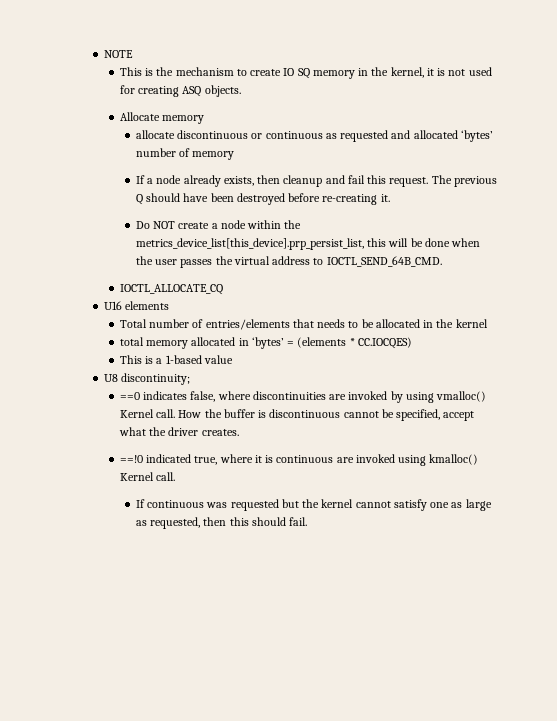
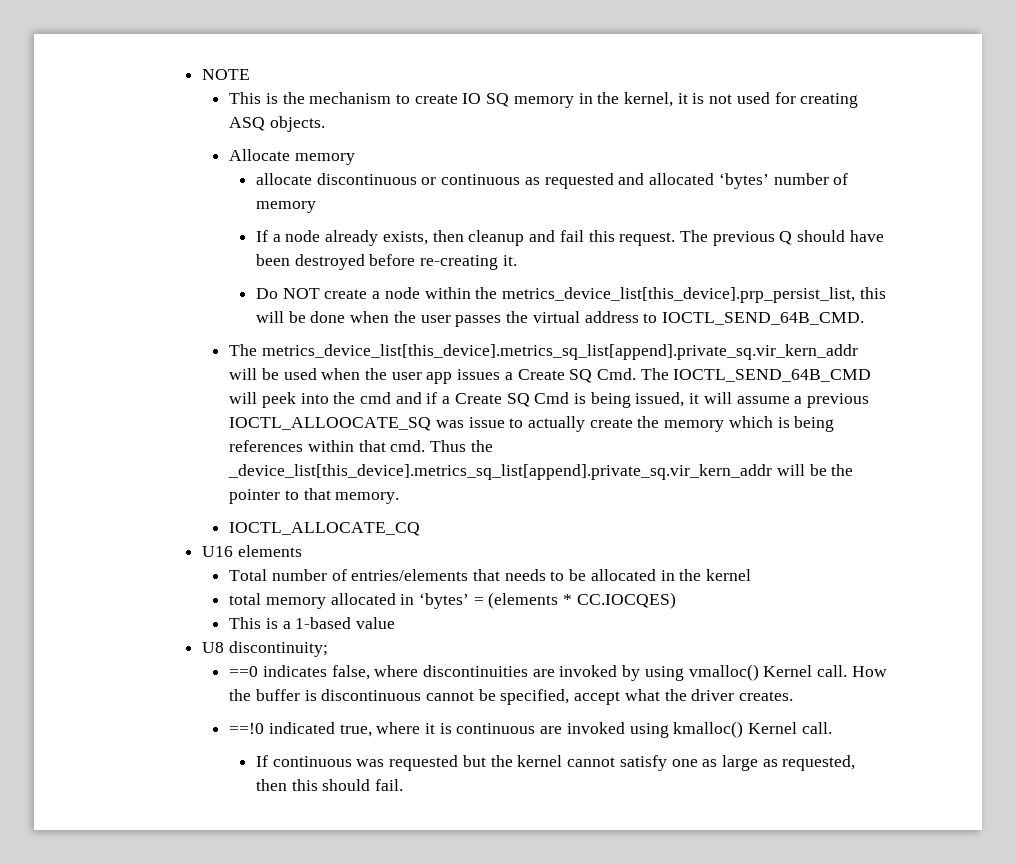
+ The metrics_device_list[this_device].metrics_sq_list[append].private_sq.vir_kern_addr will be used when the user app issues a Create SQ Cmd. The IOCTL_SEND_64B_CMD will peek into the cmd and if a Create SQ Cmd is being issued, it will assume a previous IOCTL_ALLOOCATE_SQ was issue to actually create the memory which is being references within that cmd. Thus the _device_list[this_device].metrics_sq_list[append].private_sq.vir_kern_addr will be the pointer to that memory.

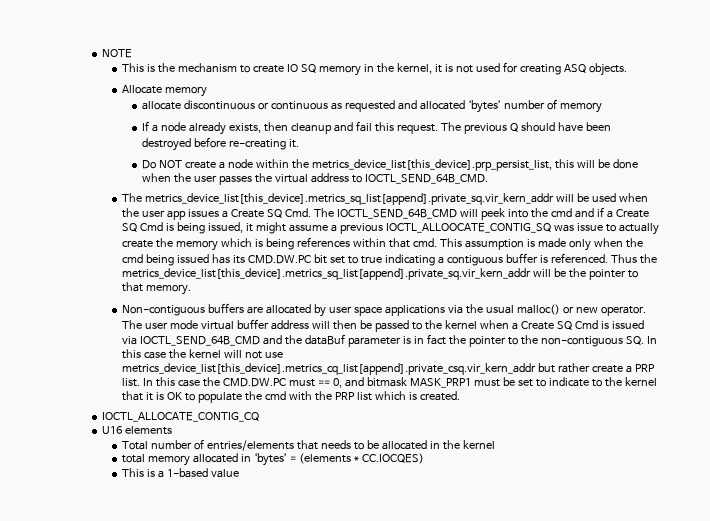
- The metrics_device_list[this_device].metrics_sq_list[append].private_sq.vir_kern_addr will be used when the user app issues a Create SQ Cmd. The IOCTL_SEND_64B_CMD will peek into the cmd and if a Create SQ Cmd is being issued, it will assume a previous IOCTL_ALLOOCATE_SQ was issue to actually create the memory which is being references within that cmd.
+ The metrics_device_list[this_device].metrics_sq_list[append].private_sq.vir_kern_addr will be used when the user app issues a Create SQ Cmd. The IOCTL_SEND_64B_CMD will peek into the cmd and if a Create SQ Cmd is being issued, it might assume a previous IOCTL_ALLOOCATE_CONTIG_SQ was issue to actually create the memory which is being references within that cmd.
+ This assumption is made only when the cmd being issued has its CMD.DW.PC bit set to true indicating a contiguous buffer is referenced.
- Thus the _device_list[this_device].metrics_sq_list[append].private_sq.vir_kern_addr will be the pointer to that memory.
+ Thus the metrics_device_list[this_device].metrics_sq_list[append].private_sq.vir_kern_addr will be the pointer to that memory.
- IOCTL_ALLOCATE_CQ
+ Non-contiguous buffers are allocated by user space applications via the usual malloc() or new operator. The user mode virtual buffer address will then be passed to the kernel when a Create SQ Cmd is issued via IOCTL_SEND_64B_CMD and the dataBuf parameter is in fact the pointer to the non-contiguous SQ. In this case the kernel will not use metrics_device_list[this_device].metrics_cq_list[append].private_csq.vir_kern_addr but rather create a PRP list. In this case the CMD.DW.PC must == 0, and bitmask MASK_PRP1 must be set to indicate to the kernel that it is OK to populate the cmd with the PRP list which is created.
+ IOCTL_ALLOCATE_CONTIG_CQ
- U8 discontinuity;
- ==0 indicates false, where discontinuities are invoked by using vmalloc() Kernel call. How the buffer is discontinuous cannot be specified, accept what the driver creates.
- ==!0 indicated true, where it is continuous are invoked using kmalloc() Kernel call.
- If continuous was requested but the kernel cannot satisfy one as large as requested, then this should fail.

